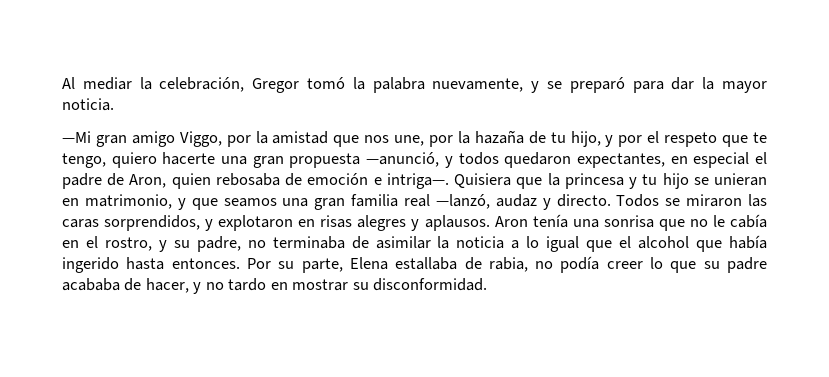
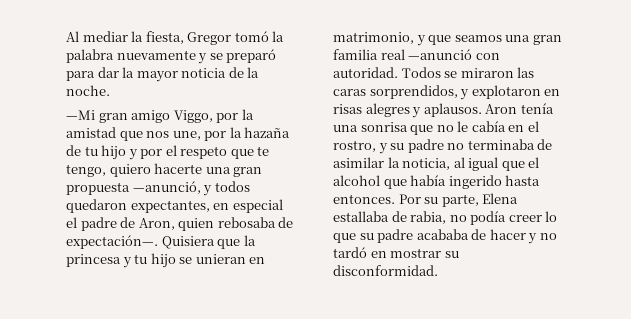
- Al mediar la celebración, Gregor tomó la palabra nuevamente, y se preparó para dar la mayor noticia.
+ Al mediar la fiesta, Gregor tomó la palabra nuevamente y se preparó para dar la mayor noticia de la noche.
- —Mi gran amigo Viggo, por la amistad que nos une, por la hazaña de tu hijo, y por el respeto que te tengo, quiero hacerte una gran propuesta —anunció, y todos quedaron expectantes, en especial el padre de Aron, quien rebosaba de emoción e intriga—.
+ —Mi gran amigo Viggo, por la amistad que nos une, por la hazaña de tu hijo y por el respeto que te tengo, quiero hacerte una gran propuesta —anunció, y todos quedaron expectantes, en especial el padre de Aron, quien rebosaba de expectación—.
- Quisiera que la princesa y tu hijo se unieran en matrimonio, y que seamos una gran familia real —lanzó, audaz y directo.
+ Quisiera que la princesa y tu hijo se unieran en matrimonio, y que seamos una gran familia real —anunció con autoridad.
- Aron tenía una sonrisa que no le cabía en el rostro, y su padre, no terminaba de asimilar la noticia a lo igual que el alcohol que había ingerido hasta entonces.
+ Aron tenía una sonrisa que no le cabía en el rostro, y su padre no terminaba de asimilar la noticia, al igual que el alcohol que había ingerido hasta entonces.
- Por su parte, Elena estallaba de rabia, no podía creer lo que su padre acababa de hacer, y no tardo en mostrar su disconformidad.
+ Por su parte, Elena estallaba de rabia, no podía creer lo que su padre acababa de hacer y no tardó en mostrar su disconformidad.

